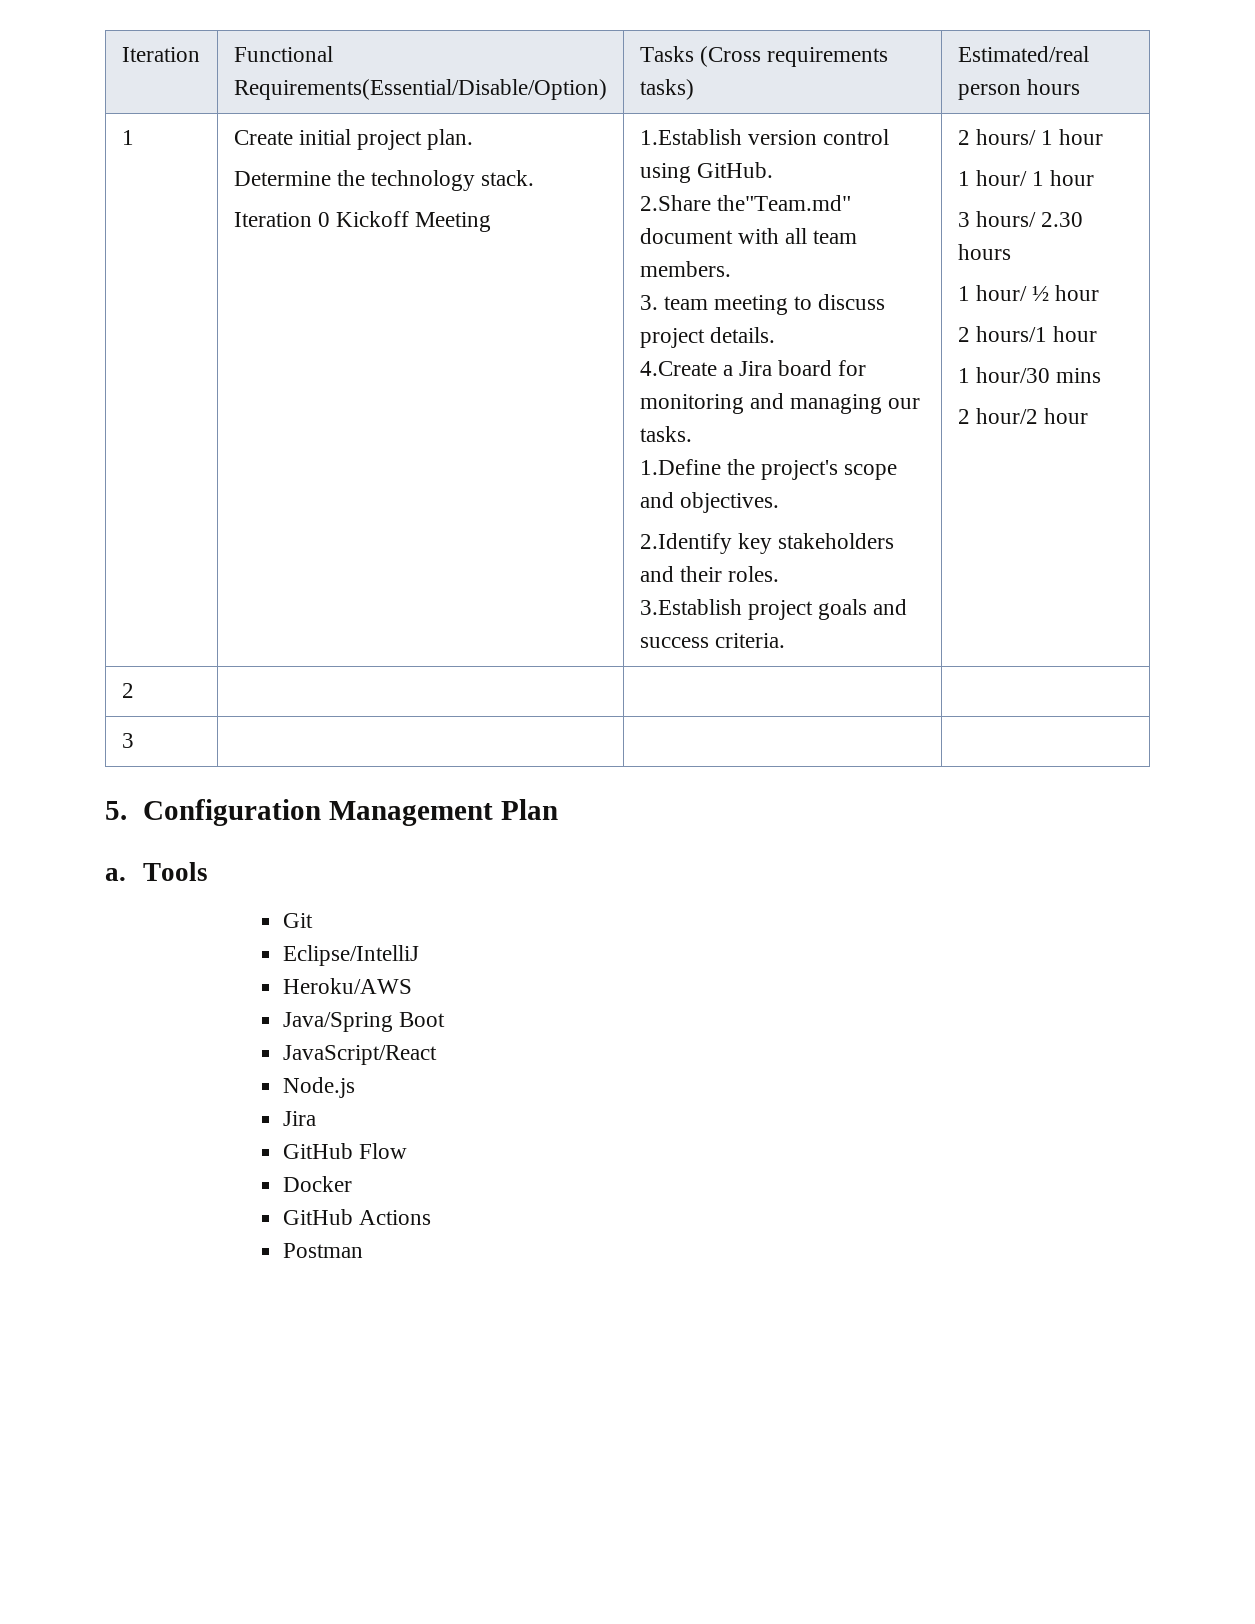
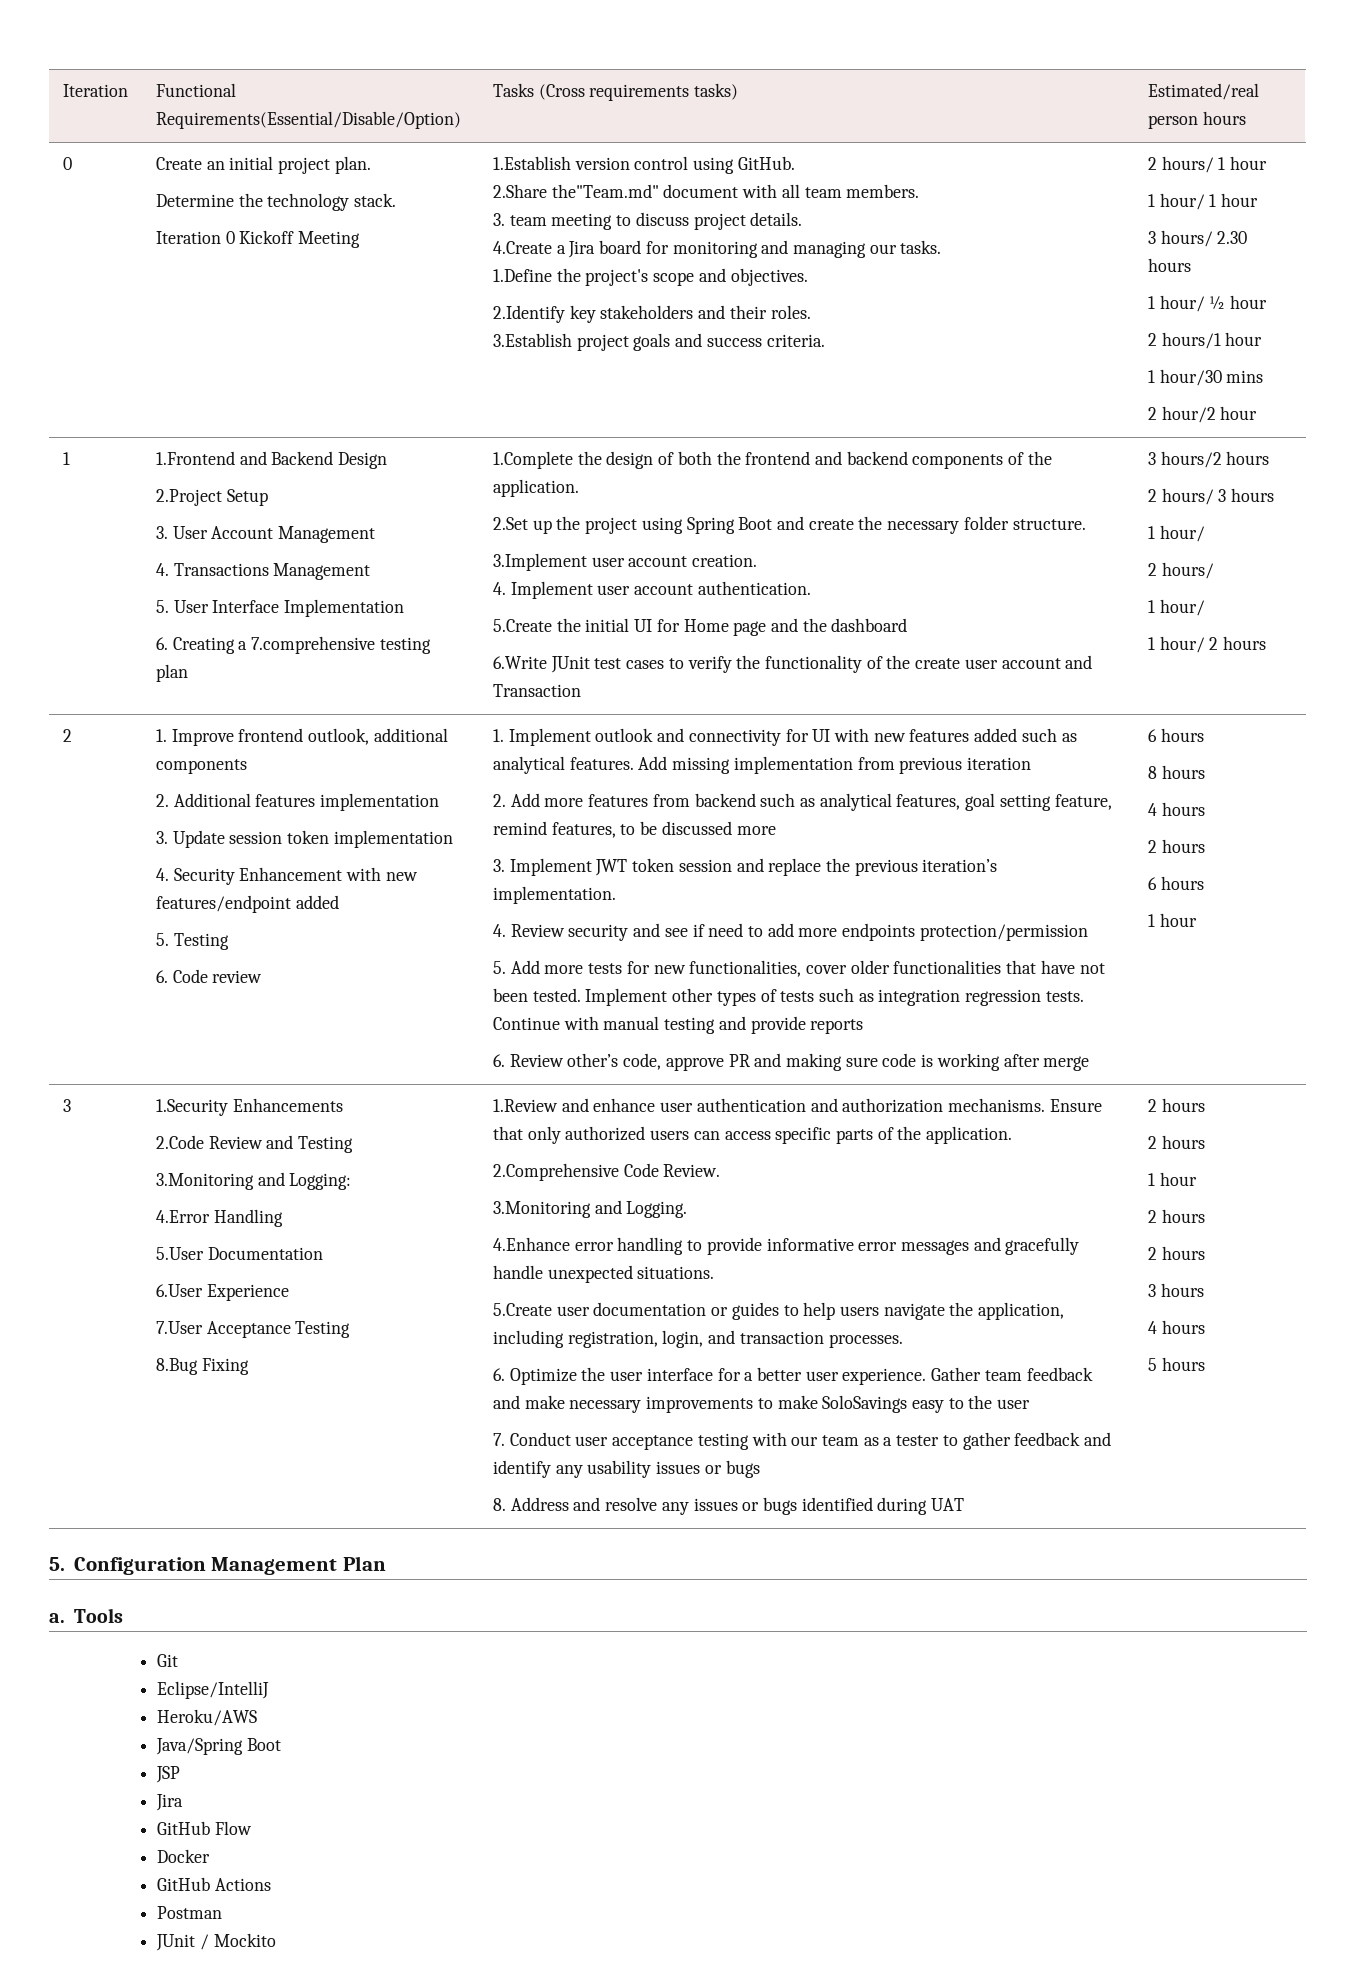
  Iteration | Functional Requirements(Essential/Disable/Option) | Tasks (Cross requirements tasks) | Estimated/real person hours
- 1
+ 0
- Create initial project plan.
+ Create an initial project plan.
- 2 | | |
- 3 | | |
+ 1 | 1.Frontend and Backend Design
+ 2.Project Setup
+ 3. User Account Management
+ 4. Transactions Management
+ 5. User Interface Implementation
+ 6. Creating a 7.comprehensive testing plan | 1.Complete the design of both the frontend and backend components of the application.
+ 2.Set up the project using Spring Boot and create the necessary folder structure.
+ 3.Implement user account creation.
+ 4. Implement user account authentication.
+ 5.Create the initial UI for Home page and the dashboard
+ 6.Write JUnit test cases to verify the functionality of the create user account and Transaction | 3 hours/2 hours
+ 2 hours/ 3 hours
+ 1 hour/
+ 2 hours/
+ 1 hour/
+ 1 hour/ 2 hours
+ 2 | 1. Improve frontend outlook, additional components
+ 2. Additional features implementation
+ 3. Update session token implementation
+ 4. Security Enhancement with new features/endpoint added
+ 5. Testing
+ 6. Code review | 1. Implement outlook and connectivity for UI with new features added such as analytical features. Add missing implementation from previous iteration
+ 2. Add more features from backend such as analytical features, goal setting feature, remind features, to be discussed more
+ 3. Implement JWT token session and replace the previous iteration’s implementation.
+ 4. Review security and see if need to add more endpoints protection/permission
+ 5. Add more tests for new functionalities, cover older functionalities that have not been tested. Implement other types of tests such as integration regression tests. Continue with manual testing and provide reports
+ 6. Review other’s code, approve PR and making sure code is working after merge | 6 hours
+ 8 hours
+ 4 hours
+ 2 hours
+ 6 hours
+ 1 hour
+ 3 | 1.Security Enhancements
+ 2.Code Review and Testing
+ 3.Monitoring and Logging:
+ 4.Error Handling
+ 5.User Documentation
+ 6.User Experience
+ 7.User Acceptance Testing
+ 8.Bug Fixing | 1.Review and enhance user authentication and authorization mechanisms. Ensure that only authorized users can access specific parts of the application.
+ 2.Comprehensive Code Review.
+ 3.Monitoring and Logging.
+ 4.Enhance error handling to provide informative error messages and gracefully handle unexpected situations.
+ 5.Create user documentation or guides to help users navigate the application, including registration, login, and transaction processes.
+ 6. Optimize the user interface for a better user experience. Gather team feedback and make necessary improvements to make SoloSavings easy to the user
+ 7. Conduct user acceptance testing with our team as a tester to gather feedback and identify any usability issues or bugs
+ 8. Address and resolve any issues or bugs identified during UAT | 2 hours
+ 2 hours
+ 1 hour
+ 2 hours
+ 2 hours
+ 3 hours
+ 4 hours
+ 5 hours
- JavaScript/React
- Node.js
+ JSP
+ JUnit / Mockito

